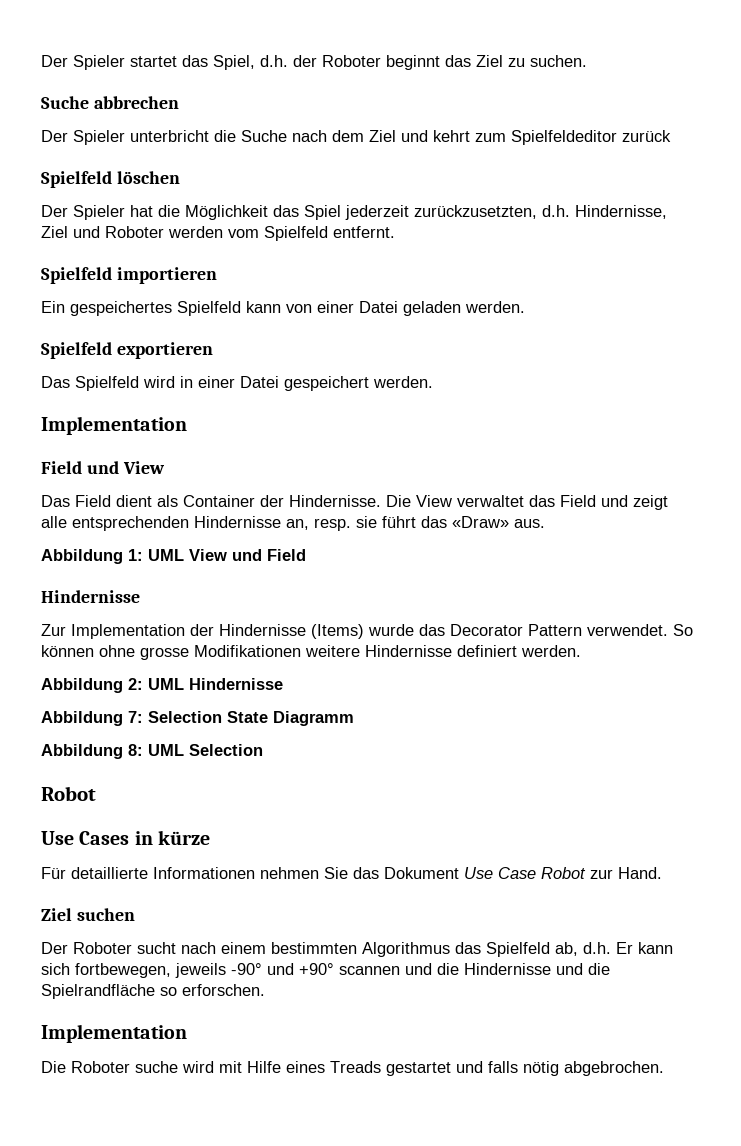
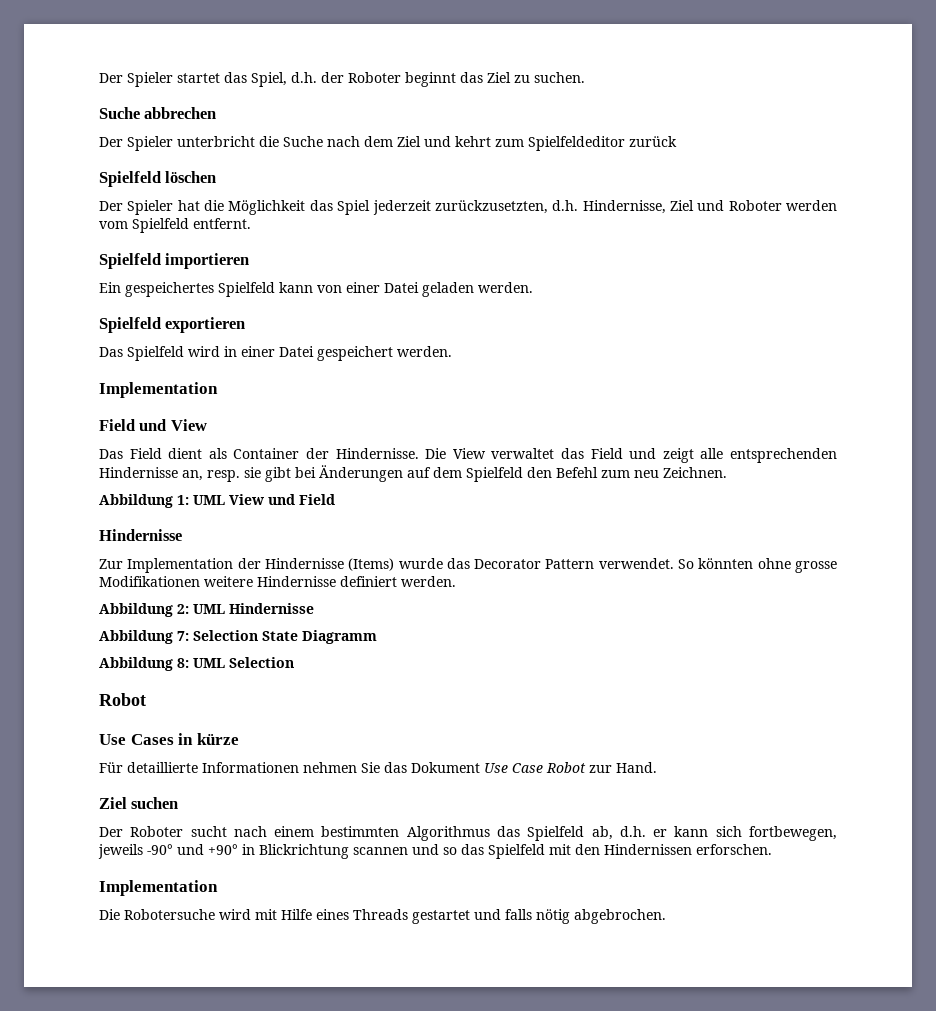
- Die View verwaltet das Field und zeigt alle entsprechenden Hindernisse an, resp. sie führt das «Draw» aus.
+ Die View verwaltet das Field und zeigt alle entsprechenden Hindernisse an, resp. sie gibt bei Änderungen auf dem Spielfeld den Befehl zum neu Zeichnen.
- So können ohne grosse Modifikationen weitere Hindernisse definiert werden.
+ So könnten ohne grosse Modifikationen weitere Hindernisse definiert werden.
- Der Roboter sucht nach einem bestimmten Algorithmus das Spielfeld ab, d.h. Er kann sich fortbewegen, jeweils -90° und +90° scannen und die Hindernisse und die Spielrandfläche so erforschen.
+ Der Roboter sucht nach einem bestimmten Algorithmus das Spielfeld ab, d.h. er kann sich fortbewegen, jeweils -90° und +90° in Blickrichtung scannen und so das Spielfeld mit den Hindernissen erforschen.
- Die Roboter suche wird mit Hilfe eines Treads gestartet und falls nötig abgebrochen.
+ Die Robotersuche wird mit Hilfe eines Threads gestartet und falls nötig abgebrochen.

